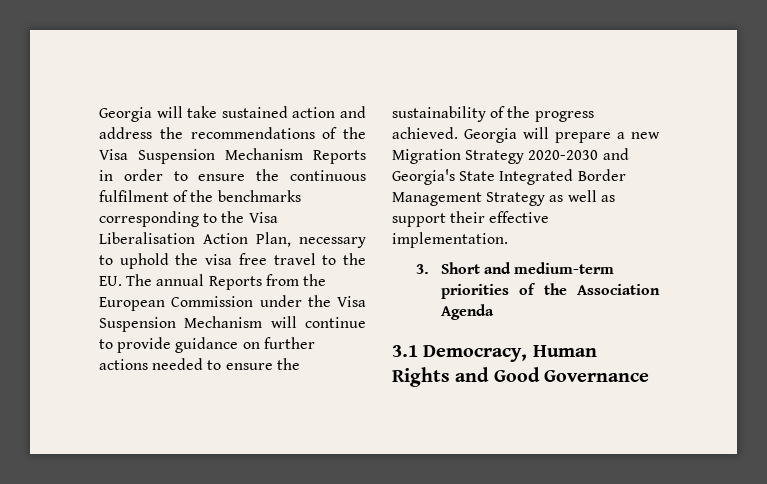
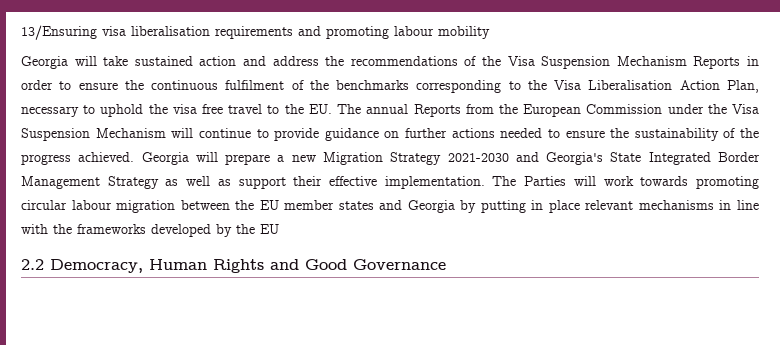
+ 13/Ensuring visa liberalisation requirements and promoting labour mobility
- Georgia will prepare a new Migration Strategy 2020-2030 and Georgia's State Integrated Border Management Strategy as well as support their effective implementation.
- 3. Short and medium-term priorities of the Association Agenda
- 3.1 Democracy, Human Rights and Good Governance
+ Georgia will prepare a new Migration Strategy 2021-2030 and Georgia's State Integrated Border Management Strategy as well as support their effective implementation. The Parties will work towards promoting circular labour migration between the EU member states and Georgia by putting in place relevant mechanisms in line with the frameworks developed by the EU
+ 2.2 Democracy, Human Rights and Good Governance

